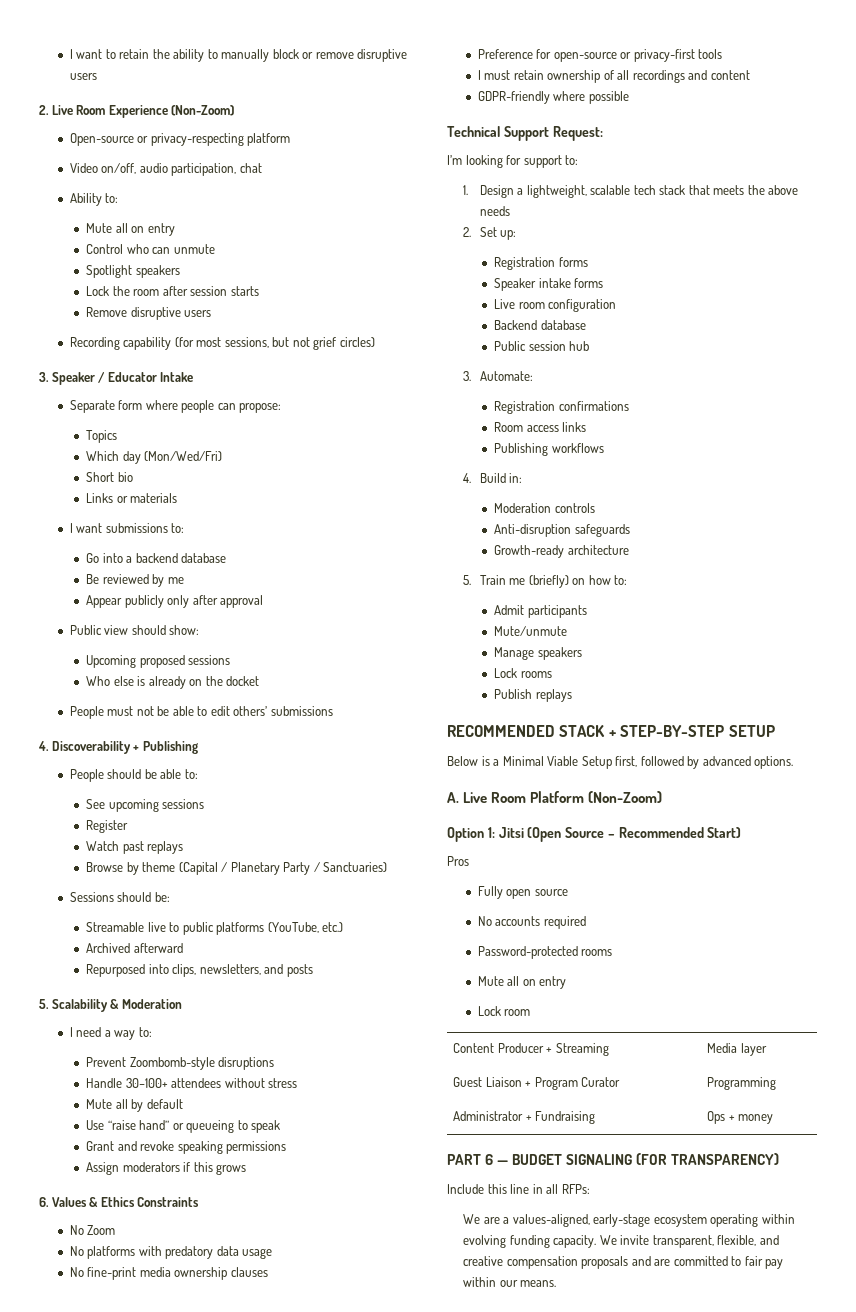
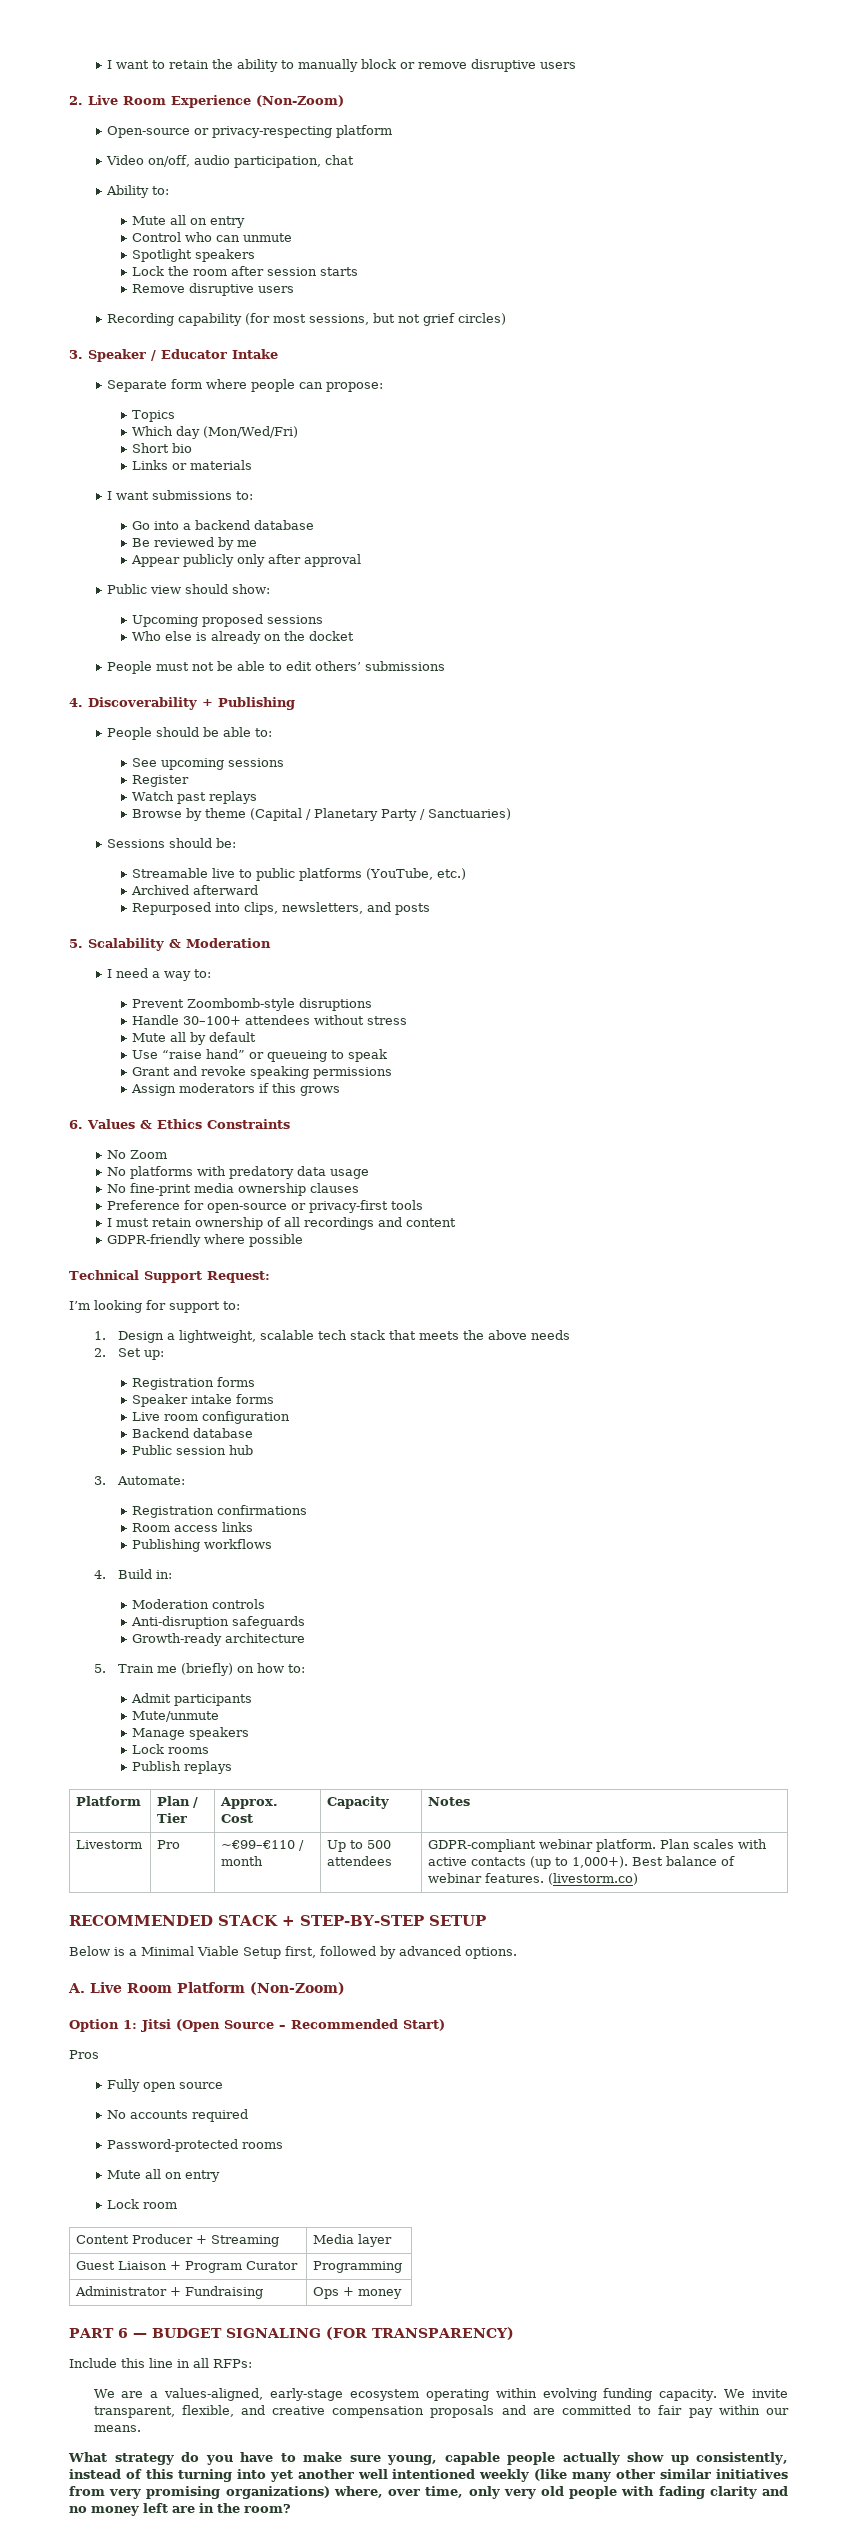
+ Platform | Plan / Tier | Approx. Cost | Capacity | Notes
+ Livestorm | Pro | ~€99–€110 / month | Up to 500 attendees | GDPR-compliant webinar platform. Plan scales with active contacts (up to 1,000+). Best balance of webinar features. (livestorm.co)
+ What strategy do you have to make sure young, capable people actually show up consistently, instead of this turning into yet another well intentioned weekly (like many other similar initiatives from very promising organizations) where, over time, only very old people with fading clarity and no money left are in the room?

